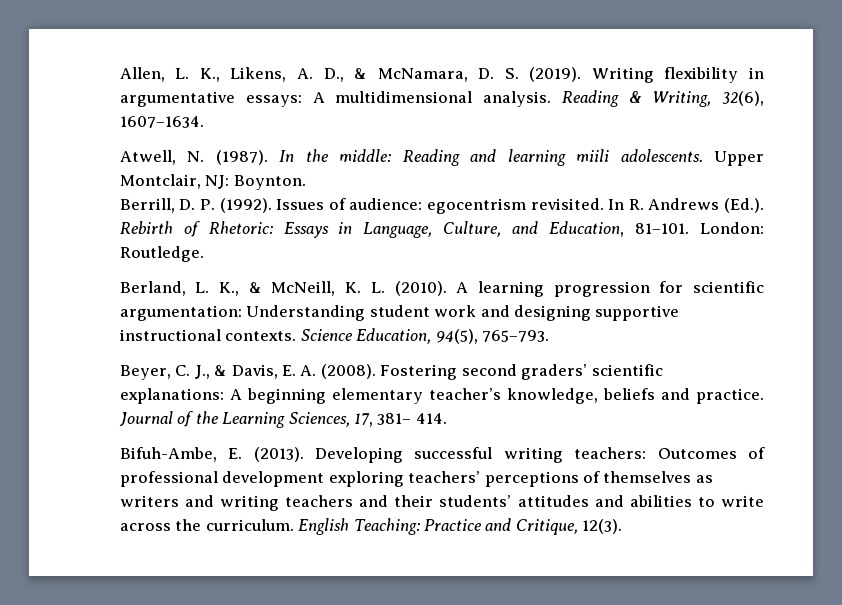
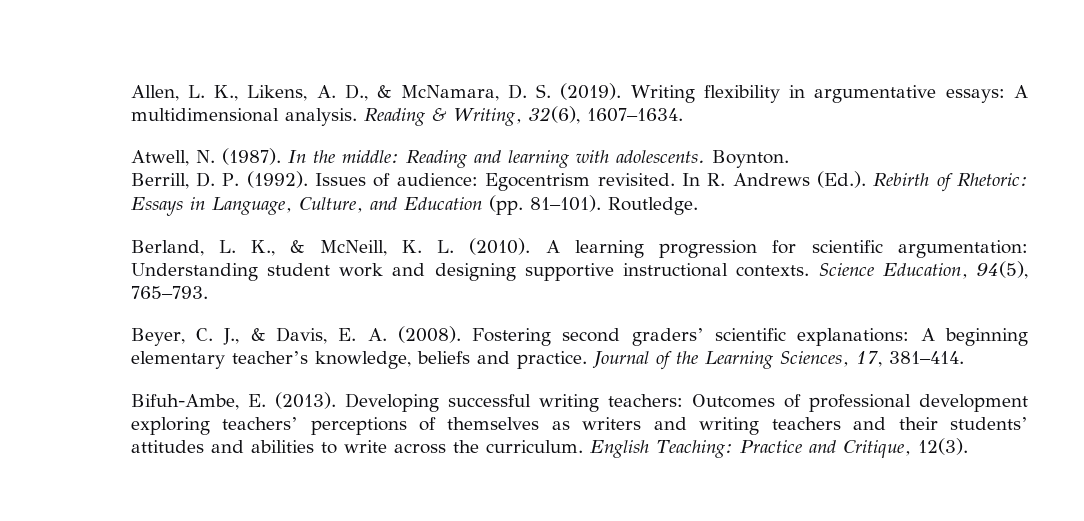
- In the middle: Reading and learning miili adolescents. Upper Montclair, NJ: Boynton.
+ In the middle: Reading and learning with adolescents. Boynton.
- Issues of audience: egocentrism revisited.
+ Issues of audience: Egocentrism revisited.
- In R. Andrews (Ed.). Rebirth of Rhetoric: Essays in Language, Culture, and Education, 81–101. London: Routledge.
+ In R. Andrews (Ed.). Rebirth of Rhetoric: Essays in Language, Culture, and Education (pp. 81–101). Routledge.
- Journal of the Learning Sciences, 17, 381– 414.
+ Journal of the Learning Sciences, 17, 381–414.

